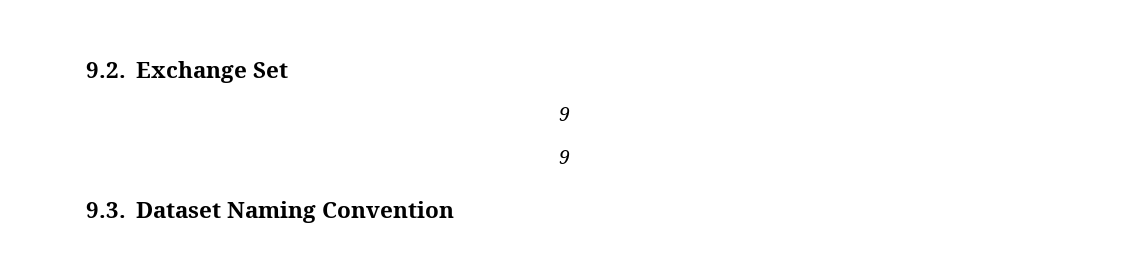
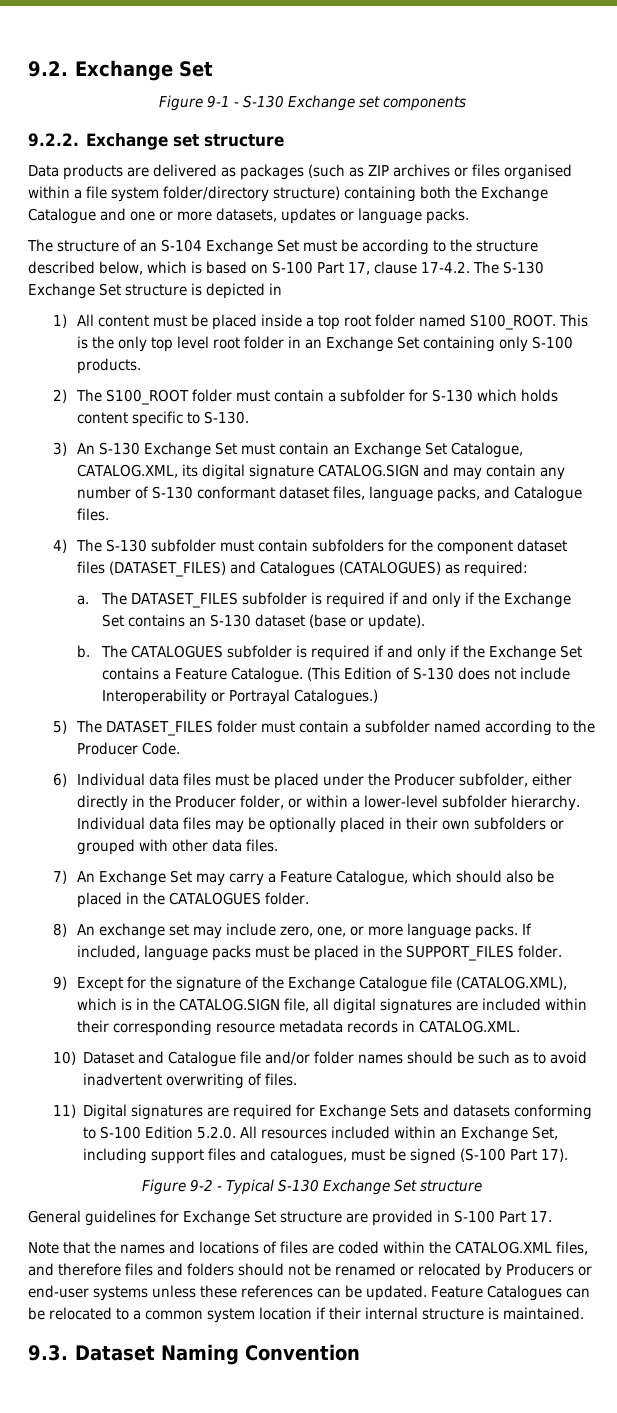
  9.2. Exchange Set
- 9
- 9
+ Figure 9-1 - S-130 Exchange set components
+ 9.2.2. Exchange set structure
+ Data products are delivered as packages (such as ZIP archives or files organised within a file system folder/directory structure) containing both the Exchange Catalogue and one or more datasets, updates or language packs.
+ The structure of an S-104 Exchange Set must be according to the structure described below, which is based on S-100 Part 17, clause 17-4.2. The S-130 Exchange Set structure is depicted in
+ 1) All content must be placed inside a top root folder named S100_ROOT. This is the only top level root folder in an Exchange Set containing only S-100 products.
+ 2) The S100_ROOT folder must contain a subfolder for S-130 which holds content specific to S-130.
+ 3) An S-130 Exchange Set must contain an Exchange Set Catalogue, CATALOG.XML, its digital signature CATALOG.SIGN and may contain any number of S-130 conformant dataset files, language packs, and Catalogue files.
+ 4) The S-130 subfolder must contain subfolders for the component dataset files (DATASET_FILES) and Catalogues (CATALOGUES) as required:
+ a. The DATASET_FILES subfolder is required if and only if the Exchange Set contains an S-130 dataset (base or update).
+ b. The CATALOGUES subfolder is required if and only if the Exchange Set contains a Feature Catalogue. (This Edition of S-130 does not include Interoperability or Portrayal Catalogues.)
+ 5) The DATASET_FILES folder must contain a subfolder named according to the Producer Code.
+ 6) Individual data files must be placed under the Producer subfolder, either directly in the Producer folder, or within a lower-level subfolder hierarchy. Individual data files may be optionally placed in their own subfolders or grouped with other data files.
+ 7) An Exchange Set may carry a Feature Catalogue, which should also be placed in the CATALOGUES folder.
+ 8) An exchange set may include zero, one, or more language packs. If included, language packs must be placed in the SUPPORT_FILES folder.
+ 9) Except for the signature of the Exchange Catalogue file (CATALOG.XML), which is in the CATALOG.SIGN file, all digital signatures are included within their corresponding resource metadata records in CATALOG.XML.
+ 10) Dataset and Catalogue file and/or folder names should be such as to avoid inadvertent overwriting of files.
+ 11) Digital signatures are required for Exchange Sets and datasets conforming to S-100 Edition 5.2.0. All resources included within an Exchange Set, including support files and catalogues, must be signed (S-100 Part 17).
+ Figure 9-2 - Typical S-130 Exchange Set structure
+ General guidelines for Exchange Set structure are provided in S-100 Part 17.
+ Note that the names and locations of files are coded within the CATALOG.XML files, and therefore files and folders should not be renamed or relocated by Producers or end-user systems unless these references can be updated. Feature Catalogues can be relocated to a common system location if their internal structure is maintained.

